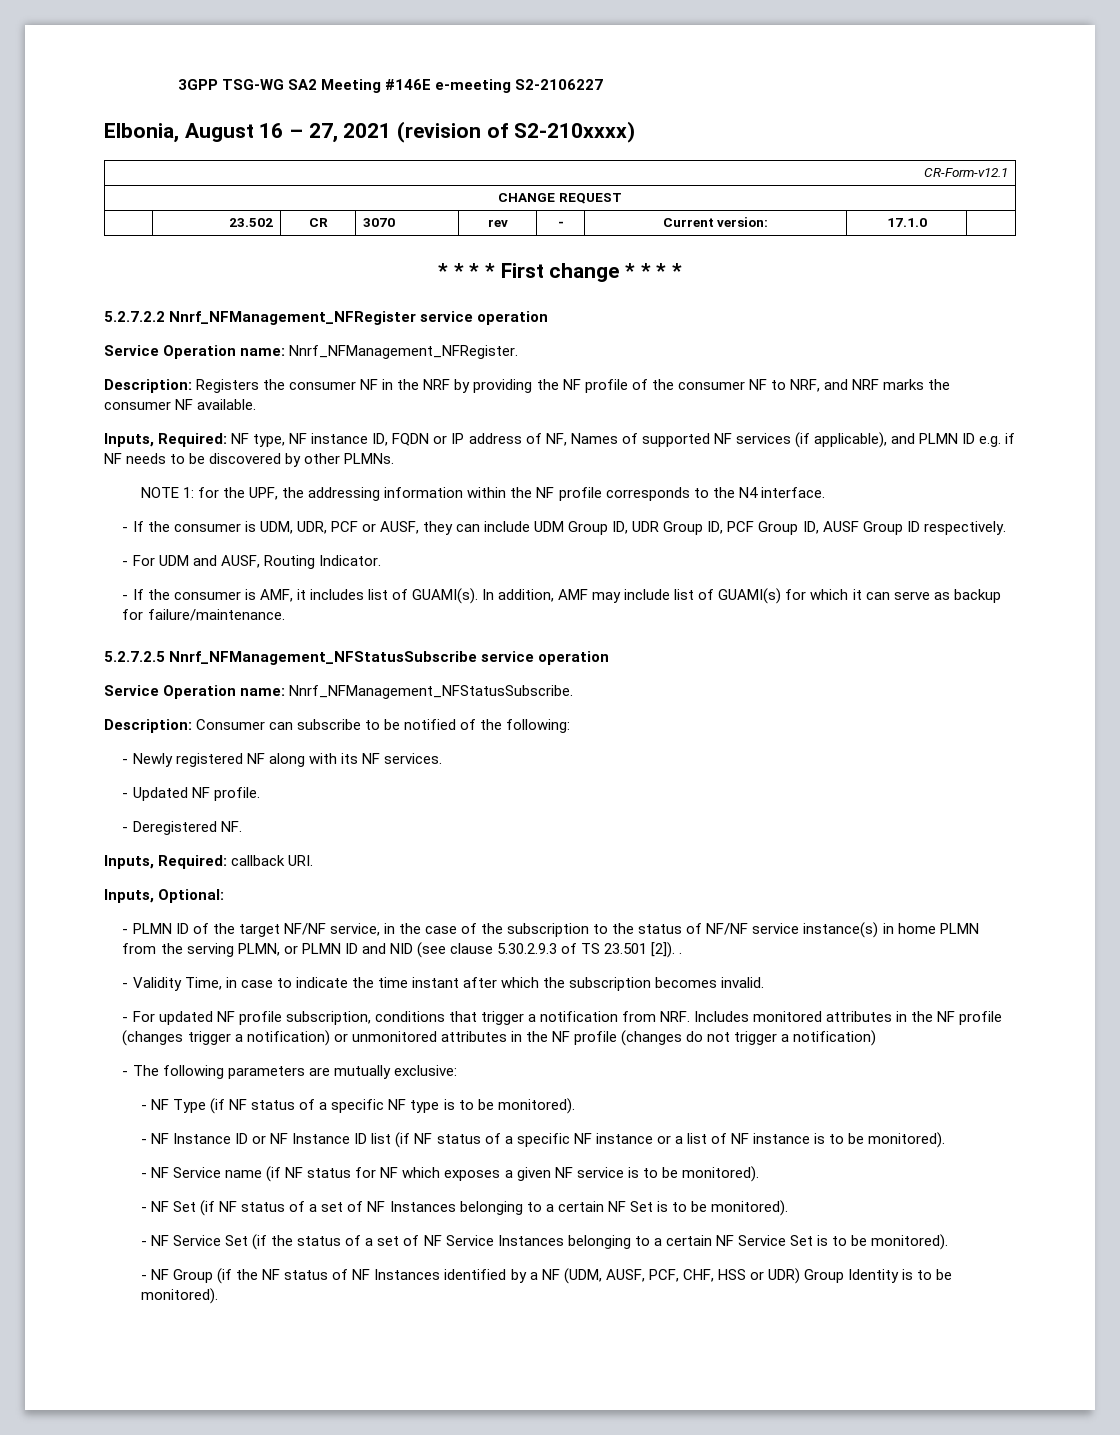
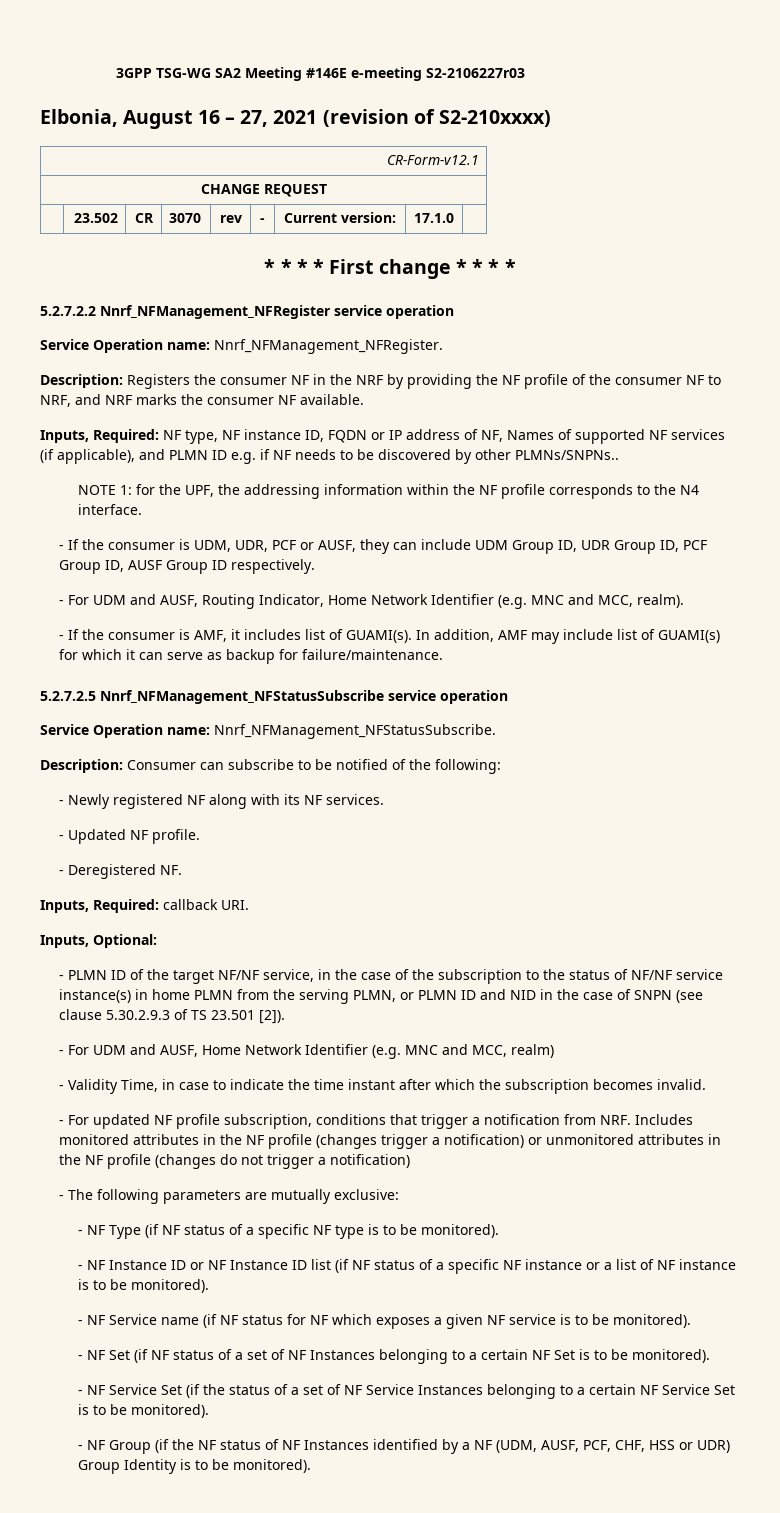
- 3GPP TSG-WG SA2 Meeting #146E e-meeting S2-2106227
+ 3GPP TSG-WG SA2 Meeting #146E e-meeting S2-2106227r03
- Inputs, Required: NF type, NF instance ID, FQDN or IP address of NF, Names of supported NF services (if applicable), and PLMN ID e.g. if NF needs to be discovered by other PLMNs.
+ Inputs, Required: NF type, NF instance ID, FQDN or IP address of NF, Names of supported NF services (if applicable), and PLMN ID e.g. if NF needs to be discovered by other PLMNs/SNPNs..
- - For UDM and AUSF, Routing Indicator.
+ - For UDM and AUSF, Routing Indicator, Home Network Identifier (e.g. MNC and MCC, realm).
- - PLMN ID of the target NF/NF service, in the case of the subscription to the status of NF/NF service instance(s) in home PLMN from the serving PLMN, or PLMN ID and NID (see clause 5.30.2.9.3 of TS 23.501 [2]). .
+ - PLMN ID of the target NF/NF service, in the case of the subscription to the status of NF/NF service instance(s) in home PLMN from the serving PLMN, or PLMN ID and NID in the case of SNPN (see clause 5.30.2.9.3 of TS 23.501 [2]).
+ - For UDM and AUSF, Home Network Identifier (e.g. MNC and MCC, realm)

